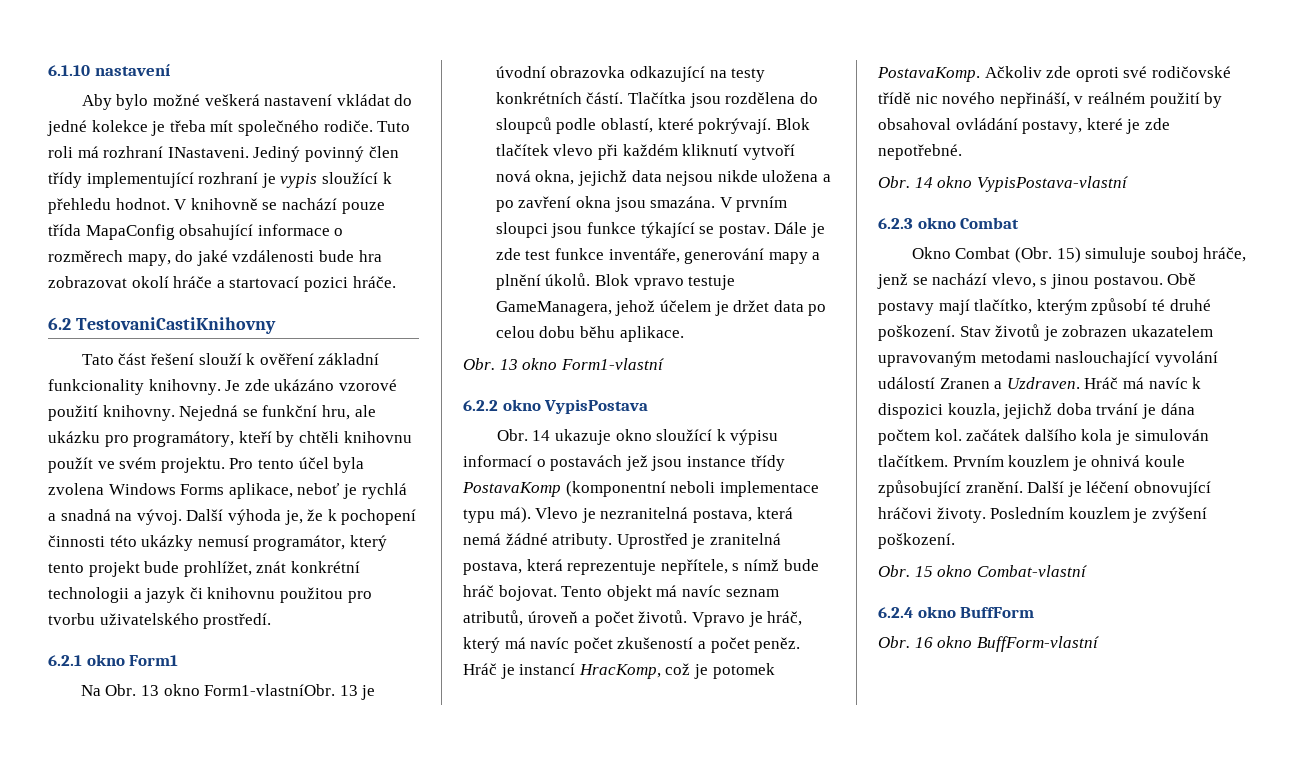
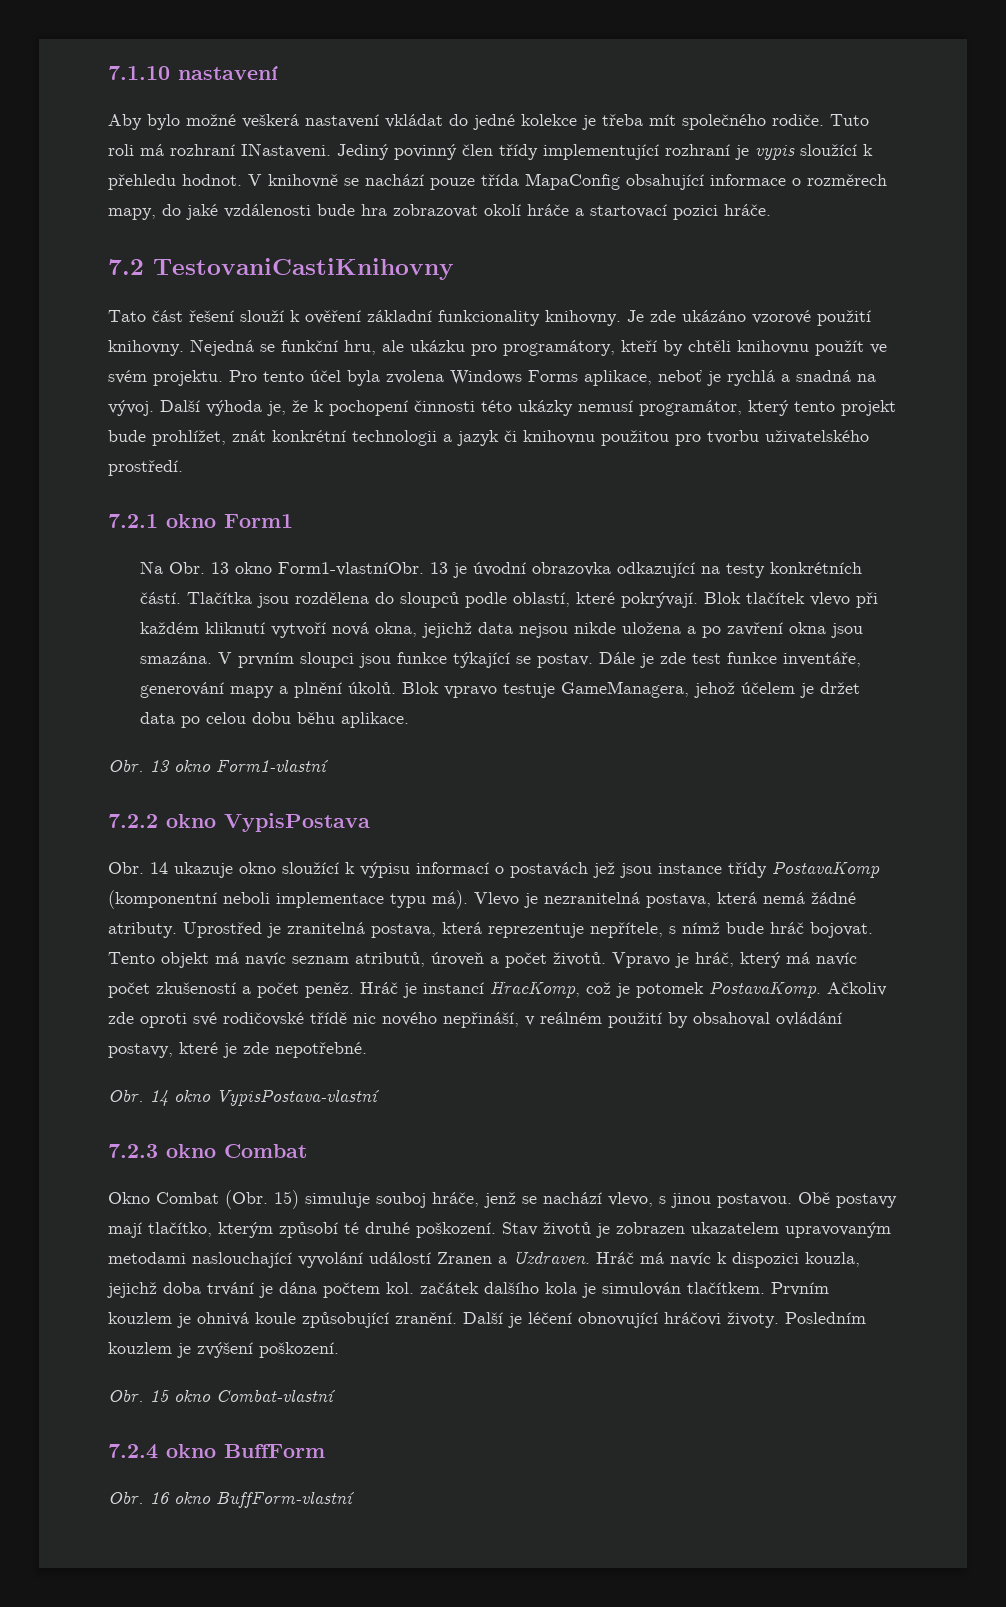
- 6.1.10 nastavení
+ 7.1.10 nastavení
- 6.2 TestovaniCastiKnihovny
+ 7.2 TestovaniCastiKnihovny
- 6.2.1 okno Form1
+ 7.2.1 okno Form1
- 6.2.2 okno VypisPostava
+ 7.2.2 okno VypisPostava
- 6.2.3 okno Combat
+ 7.2.3 okno Combat
- 6.2.4 okno BuffForm
+ 7.2.4 okno BuffForm

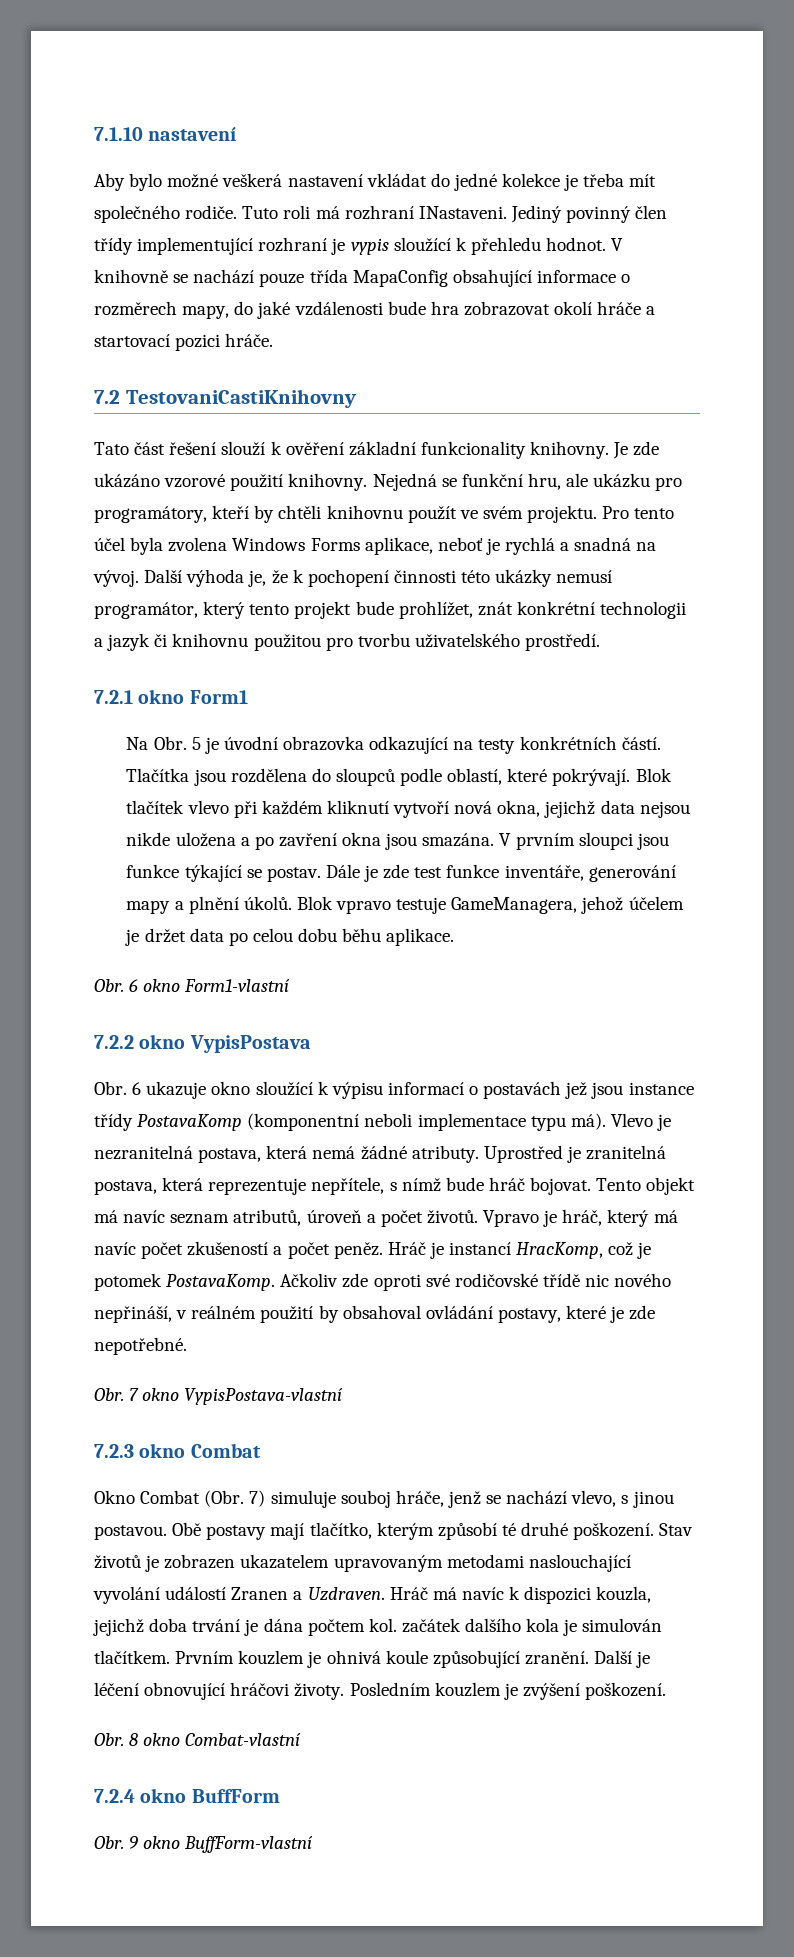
- Na Obr. 13 okno Form1-vlastníObr. 13 je úvodní obrazovka odkazující na testy konkrétních částí.
+ Na Obr. 5 je úvodní obrazovka odkazující na testy konkrétních částí.
- Obr. 13 okno Form1-vlastní
+ Obr. 6 okno Form1-vlastní
- Obr. 14 ukazuje okno sloužící k výpisu informací o postavách jež jsou instance třídy PostavaKomp (komponentní neboli implementace typu má).
+ Obr. 6 ukazuje okno sloužící k výpisu informací o postavách jež jsou instance třídy PostavaKomp (komponentní neboli implementace typu má).
- Obr. 14 okno VypisPostava-vlastní
+ Obr. 7 okno VypisPostava-vlastní
- Okno Combat (Obr. 15) simuluje souboj hráče, jenž se nachází vlevo, s jinou postavou.
+ Okno Combat (Obr. 7) simuluje souboj hráče, jenž se nachází vlevo, s jinou postavou.
- Obr. 15 okno Combat-vlastní
+ Obr. 8 okno Combat-vlastní
- Obr. 16 okno BuffForm-vlastní
+ Obr. 9 okno BuffForm-vlastní

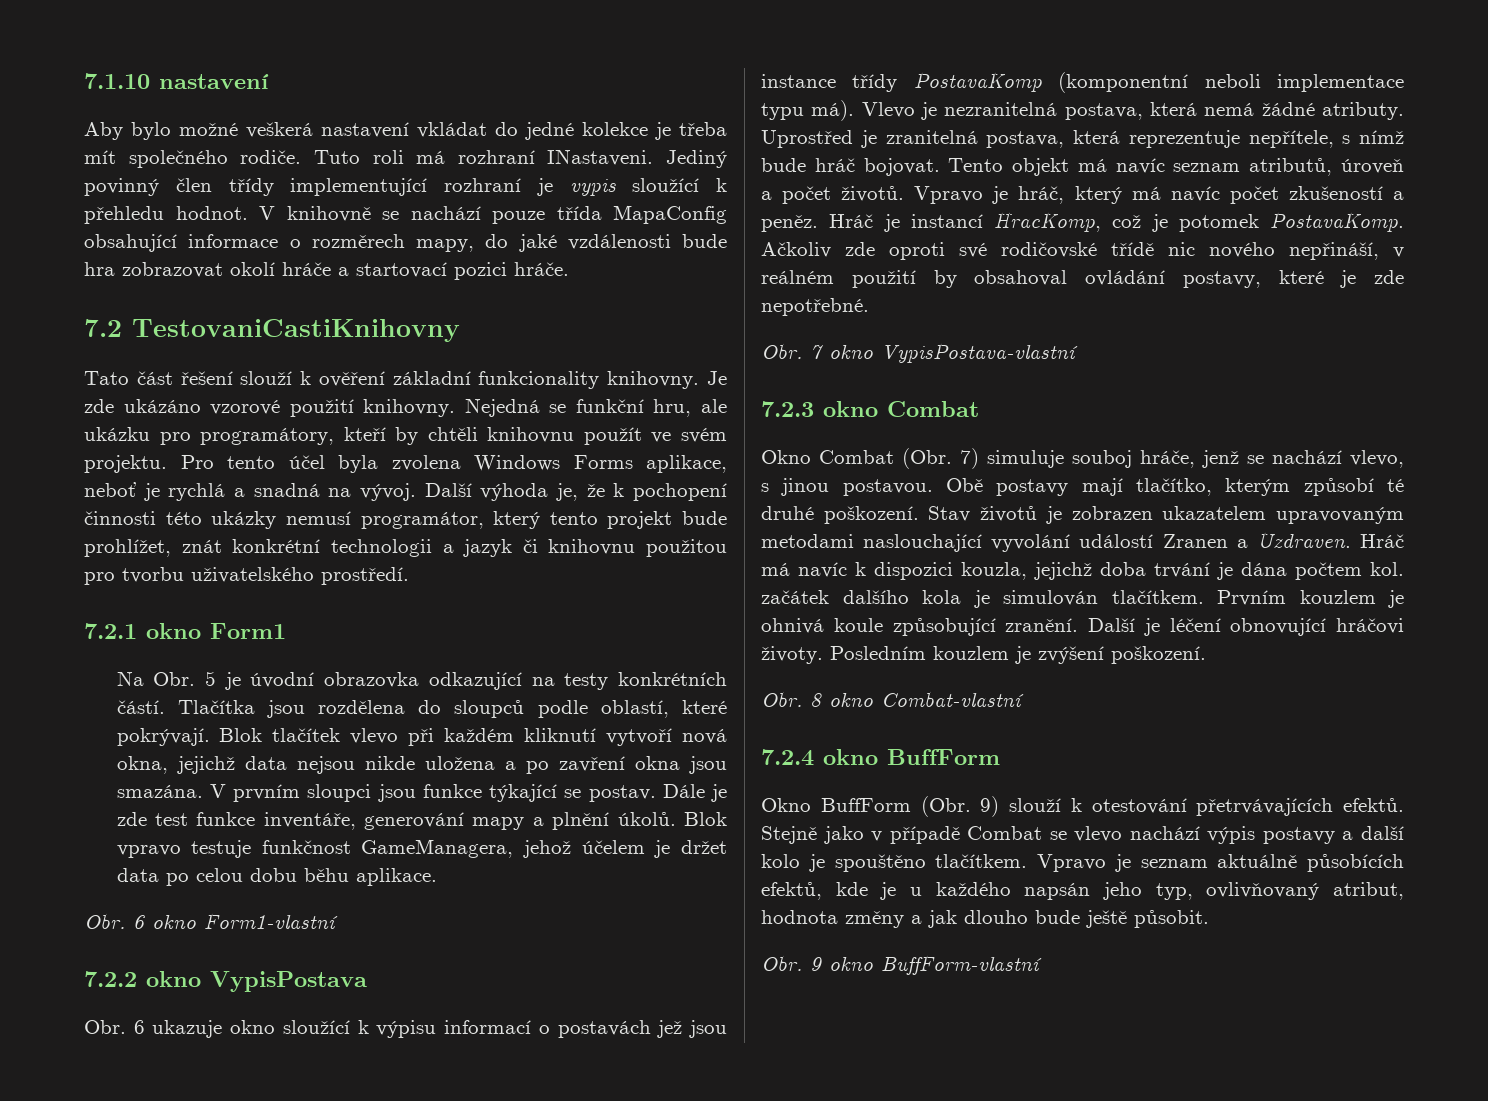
- Blok vpravo testuje GameManagera, jehož účelem je držet data po celou dobu běhu aplikace.
+ Blok vpravo testuje funkčnost GameManagera, jehož účelem je držet data po celou dobu běhu aplikace.
- Vpravo je hráč, který má navíc počet zkušeností a počet peněz.
+ Vpravo je hráč, který má navíc počet zkušeností a peněz.
+ Okno BuffForm (Obr. 9) slouží k otestování přetrvávajících efektů. Stejně jako v případě Combat se vlevo nachází výpis postavy a další kolo je spouštěno tlačítkem. Vpravo je seznam aktuálně působících efektů, kde je u každého napsán jeho typ, ovlivňovaný atribut, hodnota změny a jak dlouho bude ještě působit.

